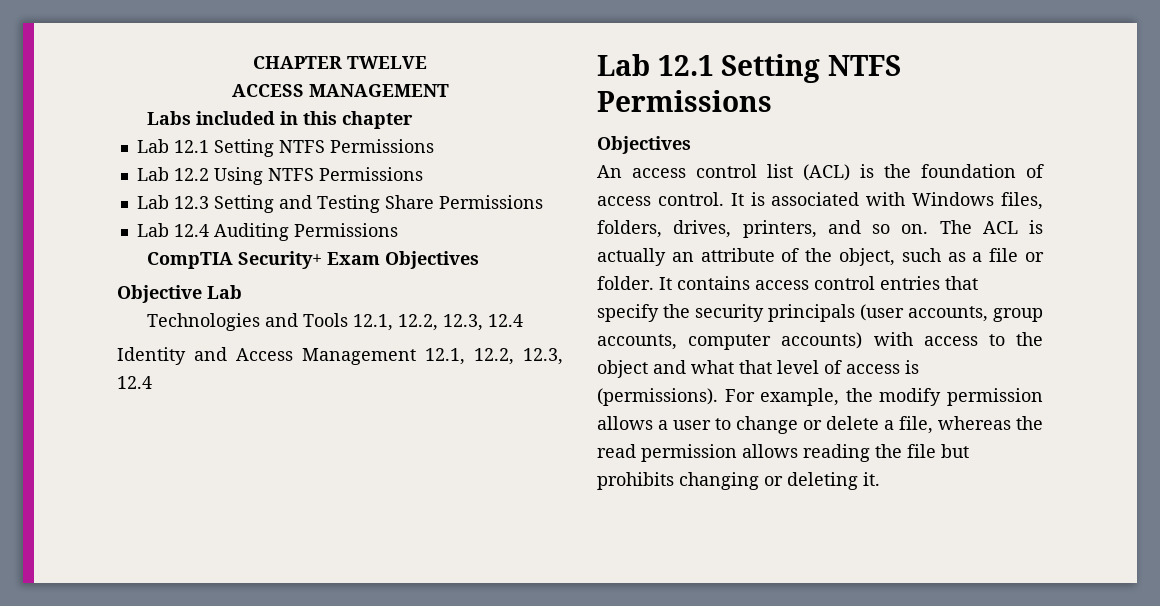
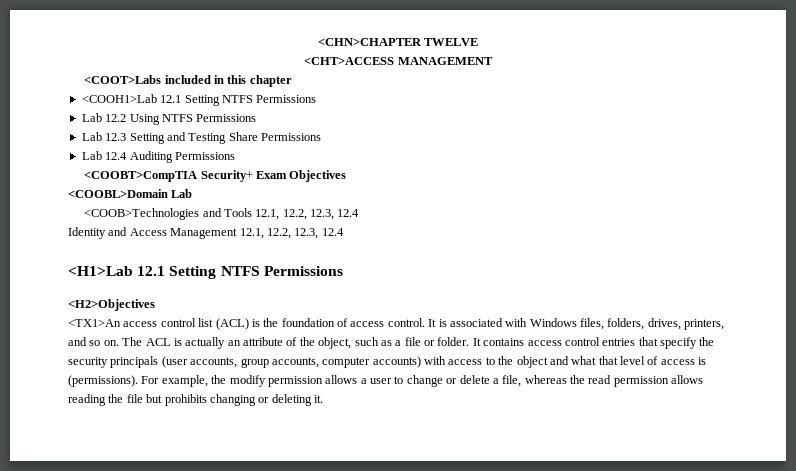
- CHAPTER TWELVE
+ <CHN>CHAPTER TWELVE
- ACCESS MANAGEMENT
+ <CHT>ACCESS MANAGEMENT
- Labs included in this chapter
- Lab 12.1 Setting NTFS Permissions
+ <COOT>Labs included in this chapter
+ <COOH1>Lab 12.1 Setting NTFS Permissions
- CompTIA Security+ Exam Objectives
+ <COOBT>CompTIA Security+ Exam Objectives
- Objective Lab
+ <COOBL>Domain Lab
- Technologies and Tools 12.1, 12.2, 12.3, 12.4
+ <COOB>Technologies and Tools 12.1, 12.2, 12.3, 12.4
  Identity and Access Management 12.1, 12.2, 12.3, 12.4
- Lab 12.1 Setting NTFS Permissions
- Objectives
- An access control list (ACL) is the foundation of access control.
+ <H1>Lab 12.1 Setting NTFS Permissions
+ <H2>Objectives
+ <TX1>An access control list (ACL) is the foundation of access control.

